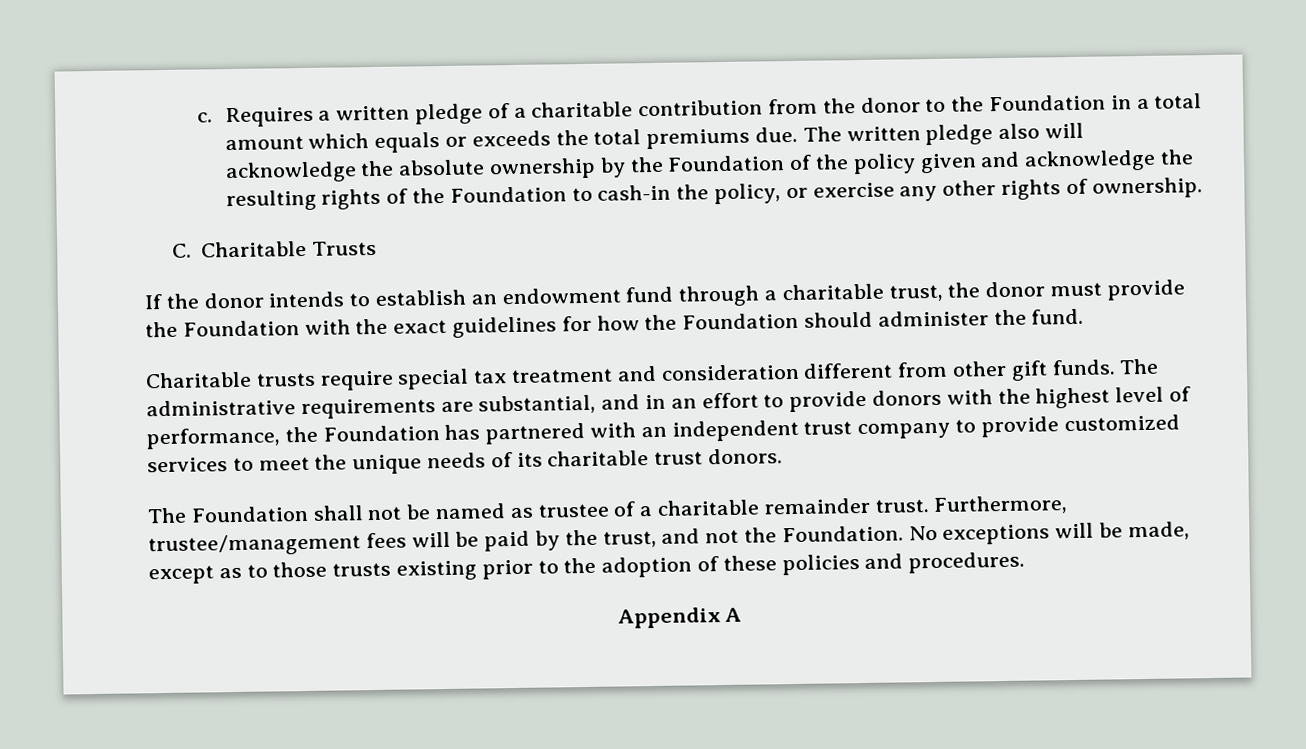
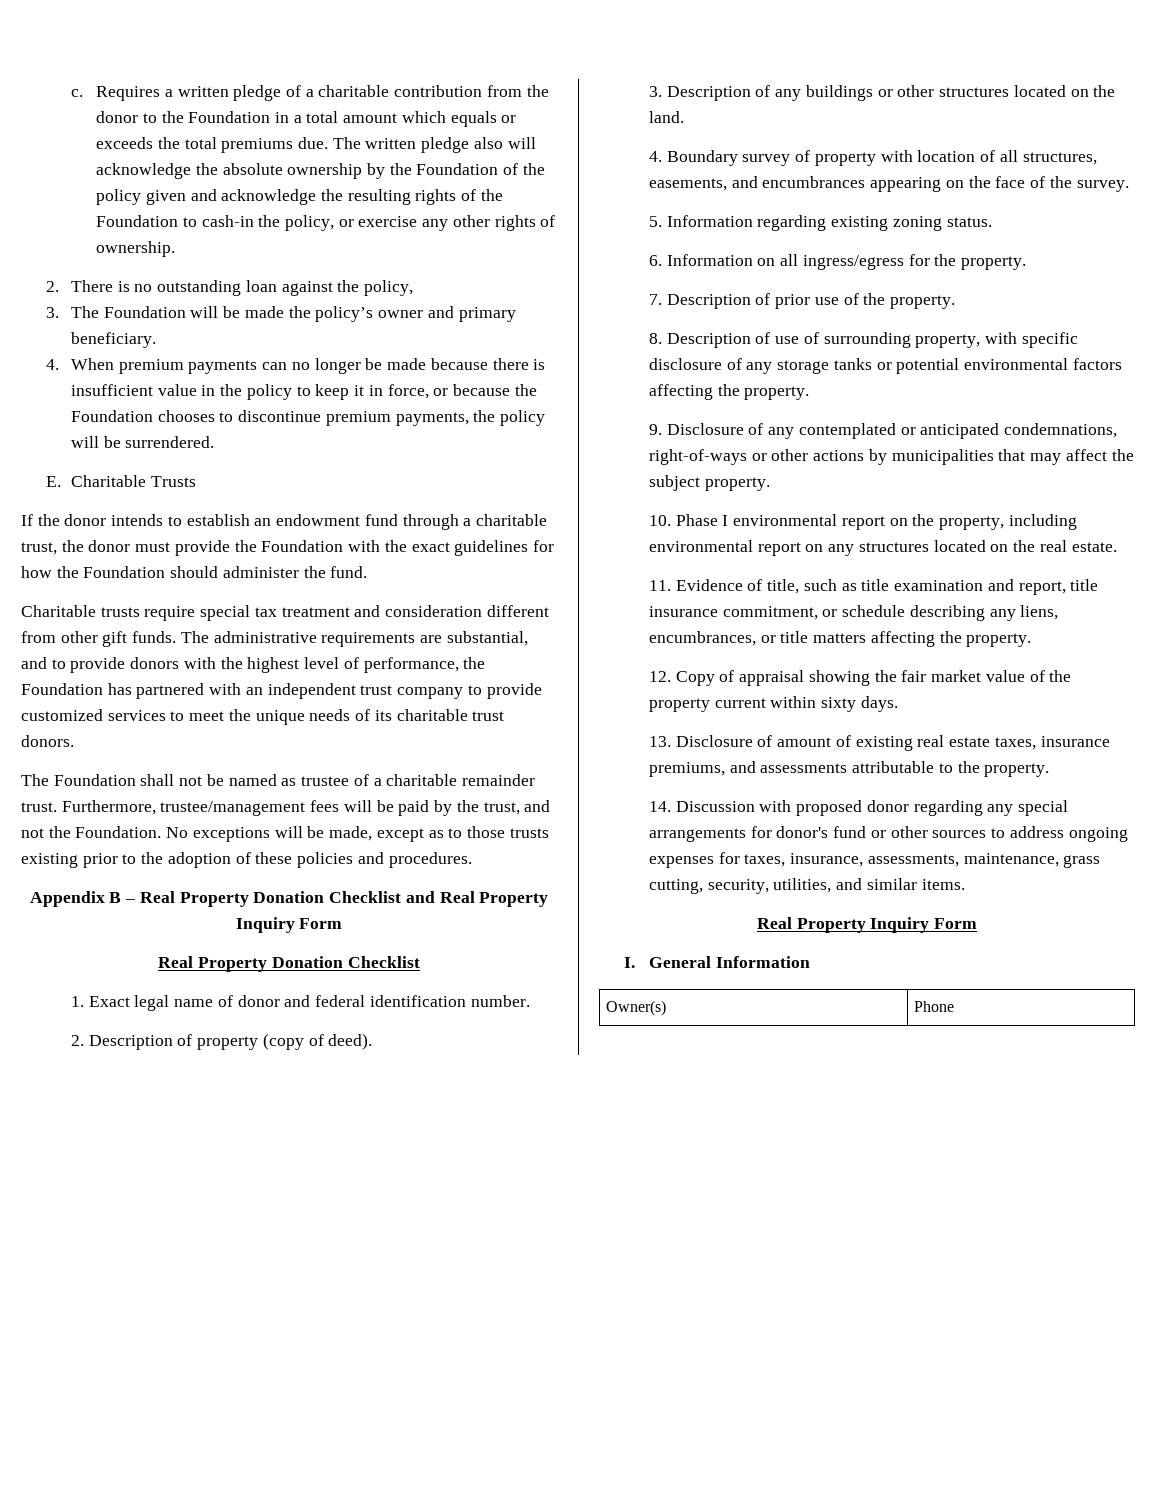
- C. Charitable Trusts
+ 2. There is no outstanding loan against the policy,
+ 3. The Foundation will be made the policy’s owner and primary beneficiary.
+ 4. When premium payments can no longer be made because there is insufficient value in the policy to keep it in force, or because the Foundation chooses to discontinue premium payments, the policy will be surrendered.
+ E. Charitable Trusts
- The administrative requirements are substantial, and in an effort to provide donors with the highest level of performance, the Foundation has partnered with an independent trust company to provide customized services to meet the unique needs of its charitable trust donors.
+ The administrative requirements are substantial, and to provide donors with the highest level of performance, the Foundation has partnered with an independent trust company to provide customized services to meet the unique needs of its charitable trust donors.
- Appendix A
+ Appendix B – Real Property Donation Checklist and Real Property Inquiry Form
+ Real Property Donation Checklist
+ 1. Exact legal name of donor and federal identification number.
+ 2. Description of property (copy of deed).
+ 3. Description of any buildings or other structures located on the land.
+ 4. Boundary survey of property with location of all structures, easements, and encumbrances appearing on the face of the survey.
+ 5. Information regarding existing zoning status.
+ 6. Information on all ingress/egress for the property.
+ 7. Description of prior use of the property.
+ 8. Description of use of surrounding property, with specific disclosure of any storage tanks or potential environmental factors affecting the property.
+ 9. Disclosure of any contemplated or anticipated condemnations, right-of-ways or other actions by municipalities that may affect the subject property.
+ 10. Phase I environmental report on the property, including environmental report on any structures located on the real estate.
+ 11. Evidence of title, such as title examination and report, title insurance commitment, or schedule describing any liens, encumbrances, or title matters affecting the property.
+ 12. Copy of appraisal showing the fair market value of the property current within sixty days.
+ 13. Disclosure of amount of existing real estate taxes, insurance premiums, and assessments attributable to the property.
+ 14. Discussion with proposed donor regarding any special arrangements for donor's fund or other sources to address ongoing expenses for taxes, insurance, assessments, maintenance, grass cutting, security, utilities, and similar items.
+ Real Property Inquiry Form
+ I. General Information
+ Owner(s) | Phone

